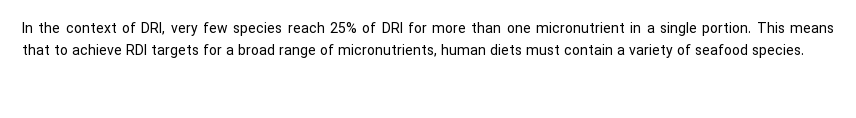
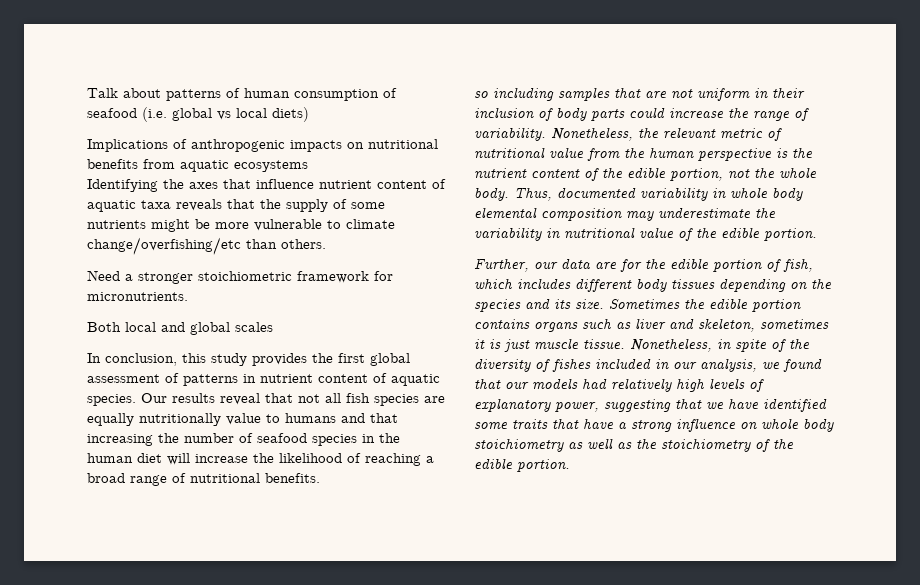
- In the context of DRI, very few species reach 25% of DRI for more than one micronutrient in a single portion. This means that to achieve RDI targets for a broad range of micronutrients, human diets must contain a variety of seafood species.
+ Talk about patterns of human consumption of seafood (i.e. global vs local diets)
+ Implications of anthropogenic impacts on nutritional benefits from aquatic ecosystems
+ Identifying the axes that influence nutrient content of aquatic taxa reveals that the supply of some nutrients might be more vulnerable to climate change/overfishing/etc than others.
+ Need a stronger stoichiometric framework for micronutrients.
+ Both local and global scales
+ In conclusion, this study provides the first global assessment of patterns in nutrient content of aquatic species. Our results reveal that not all fish species are equally nutritionally value to humans and that increasing the number of seafood species in the human diet will increase the likelihood of reaching a broad range of nutritional benefits.
+ so including samples that are not uniform in their inclusion of body parts could increase the range of variability. Nonetheless, the relevant metric of nutritional value from the human perspective is the nutrient content of the edible portion, not the whole body. Thus, documented variability in whole body elemental composition may underestimate the variability in nutritional value of the edible portion.
+ Further, our data are for the edible portion of fish, which includes different body tissues depending on the species and its size. Sometimes the edible portion contains organs such as liver and skeleton, sometimes it is just muscle tissue. Nonetheless, in spite of the diversity of fishes included in our analysis, we found that our models had relatively high levels of explanatory power, suggesting that we have identified some traits that have a strong influence on whole body stoichiometry as well as the stoichiometry of the edible portion.

